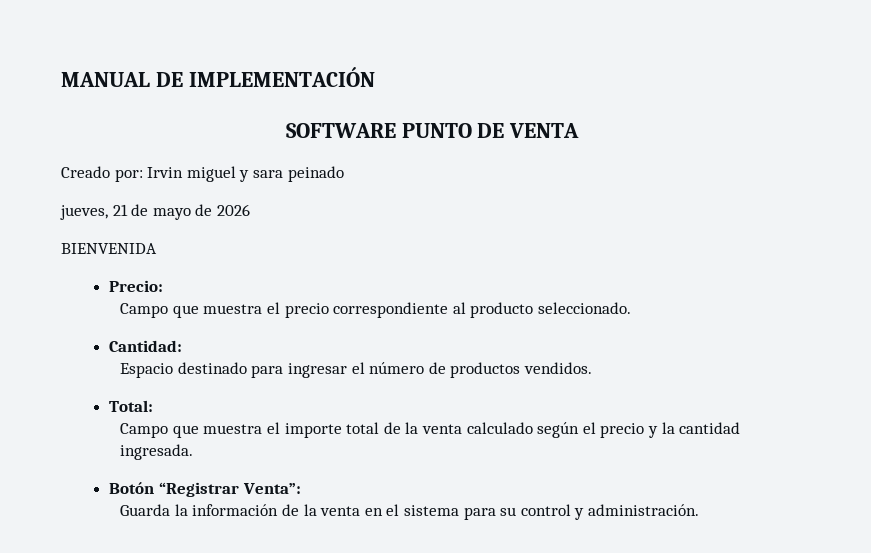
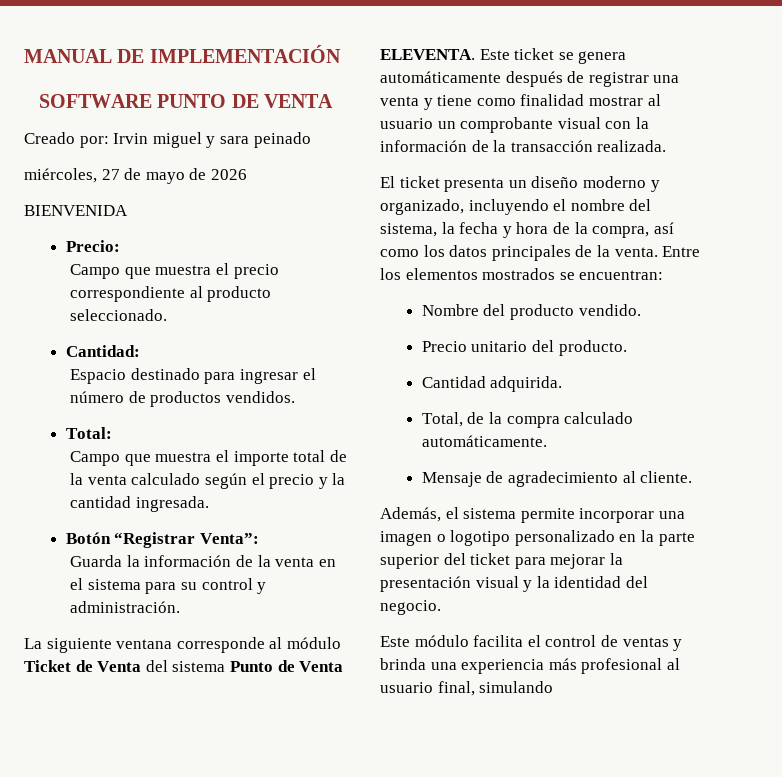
- jueves, 21 de mayo de 2026
+ miércoles, 27 de mayo de 2026
+ La siguiente ventana corresponde al módulo Ticket de Venta del sistema Punto de Venta ELEVENTA. Este ticket se genera automáticamente después de registrar una venta y tiene como finalidad mostrar al usuario un comprobante visual con la información de la transacción realizada.
+ El ticket presenta un diseño moderno y organizado, incluyendo el nombre del sistema, la fecha y hora de la compra, así como los datos principales de la venta. Entre los elementos mostrados se encuentran:
+ Nombre del producto vendido.
+ Precio unitario del producto.
+ Cantidad adquirida.
+ Total, de la compra calculado automáticamente.
+ Mensaje de agradecimiento al cliente.
+ Además, el sistema permite incorporar una imagen o logotipo personalizado en la parte superior del ticket para mejorar la presentación visual y la identidad del negocio.
+ Este módulo facilita el control de ventas y brinda una experiencia más profesional al usuario final, simulando

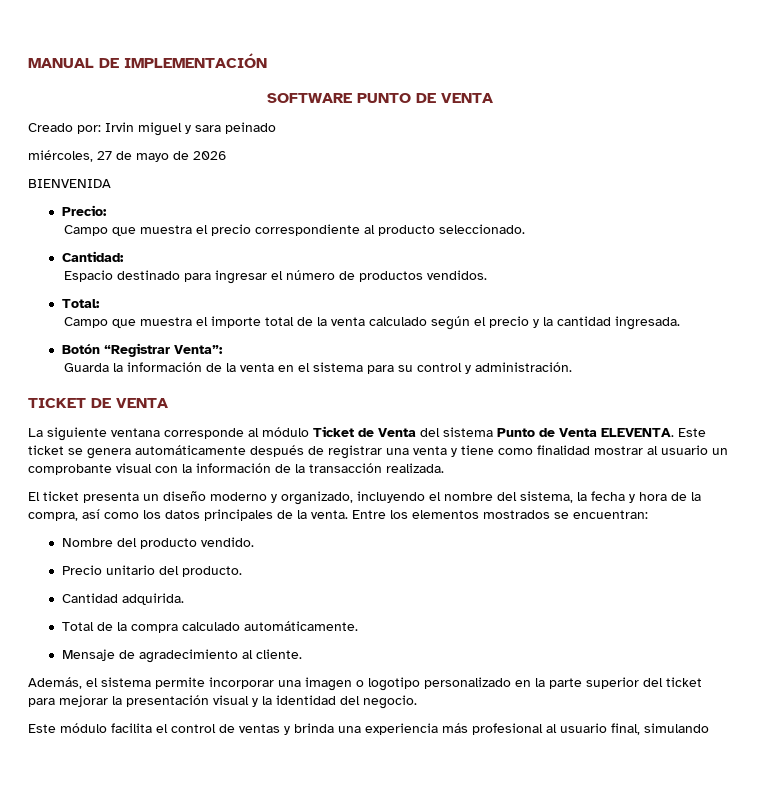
+ TICKET DE VENTA
- Total, de la compra calculado automáticamente.
+ Total de la compra calculado automáticamente.

